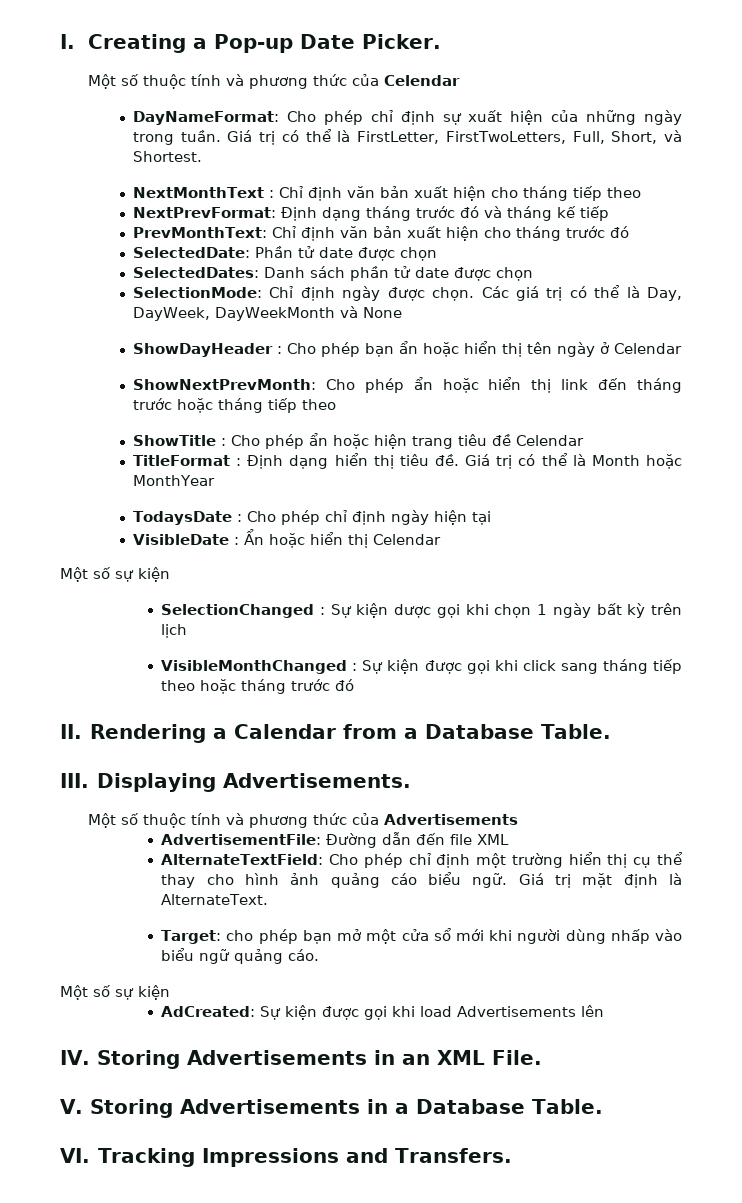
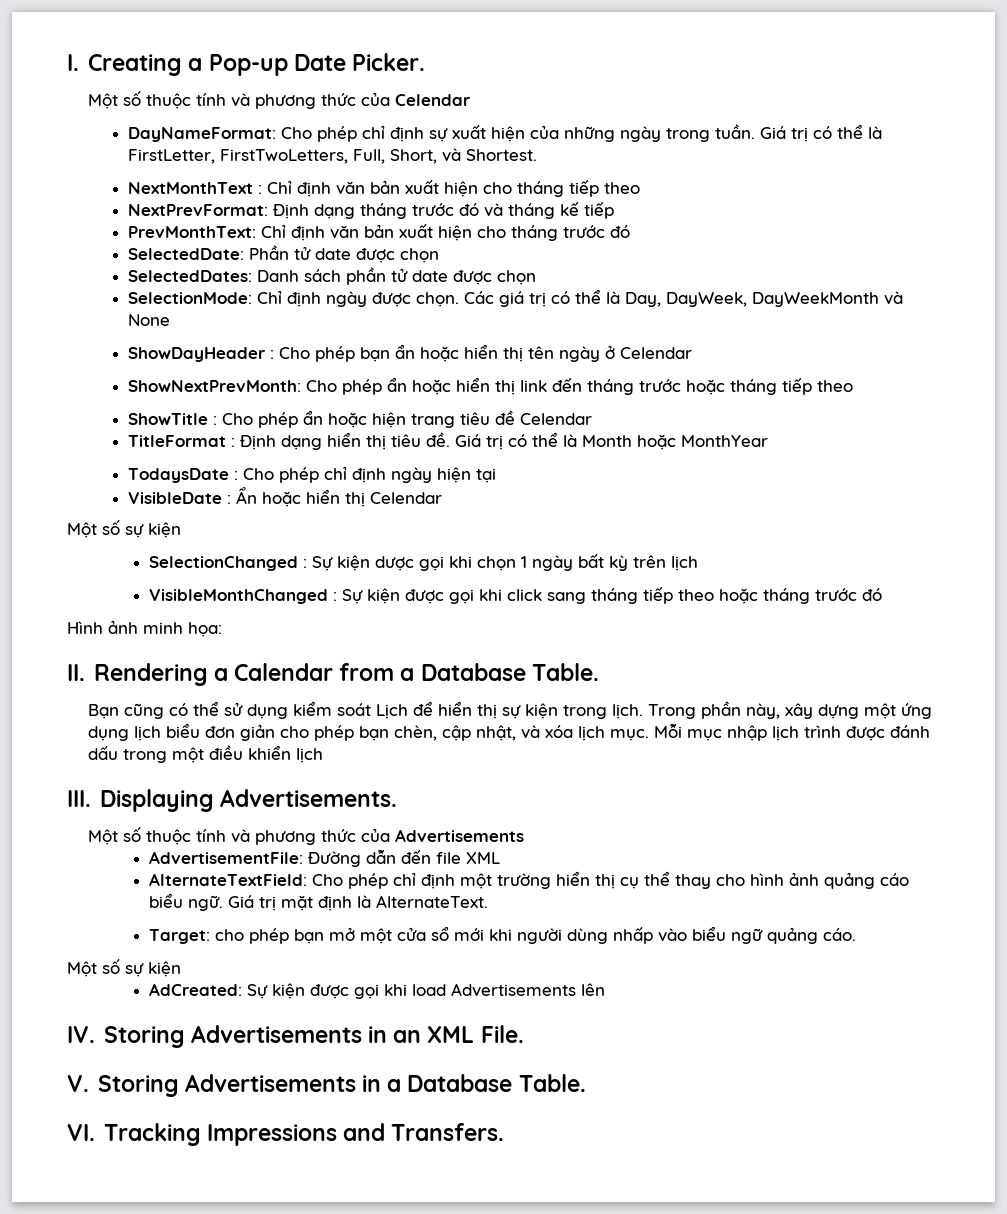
+ Hình ảnh minh họa:
+ Bạn cũng có thể sử dụng kiểm soát Lịch để hiển thị sự kiện trong lịch. Trong phần này, xây dựng một ứng dụng lịch biểu đơn giản cho phép bạn chèn, cập nhật, và xóa lịch mục. Mỗi mục nhập lịch trình được đánh dấu trong một điều khiển lịch

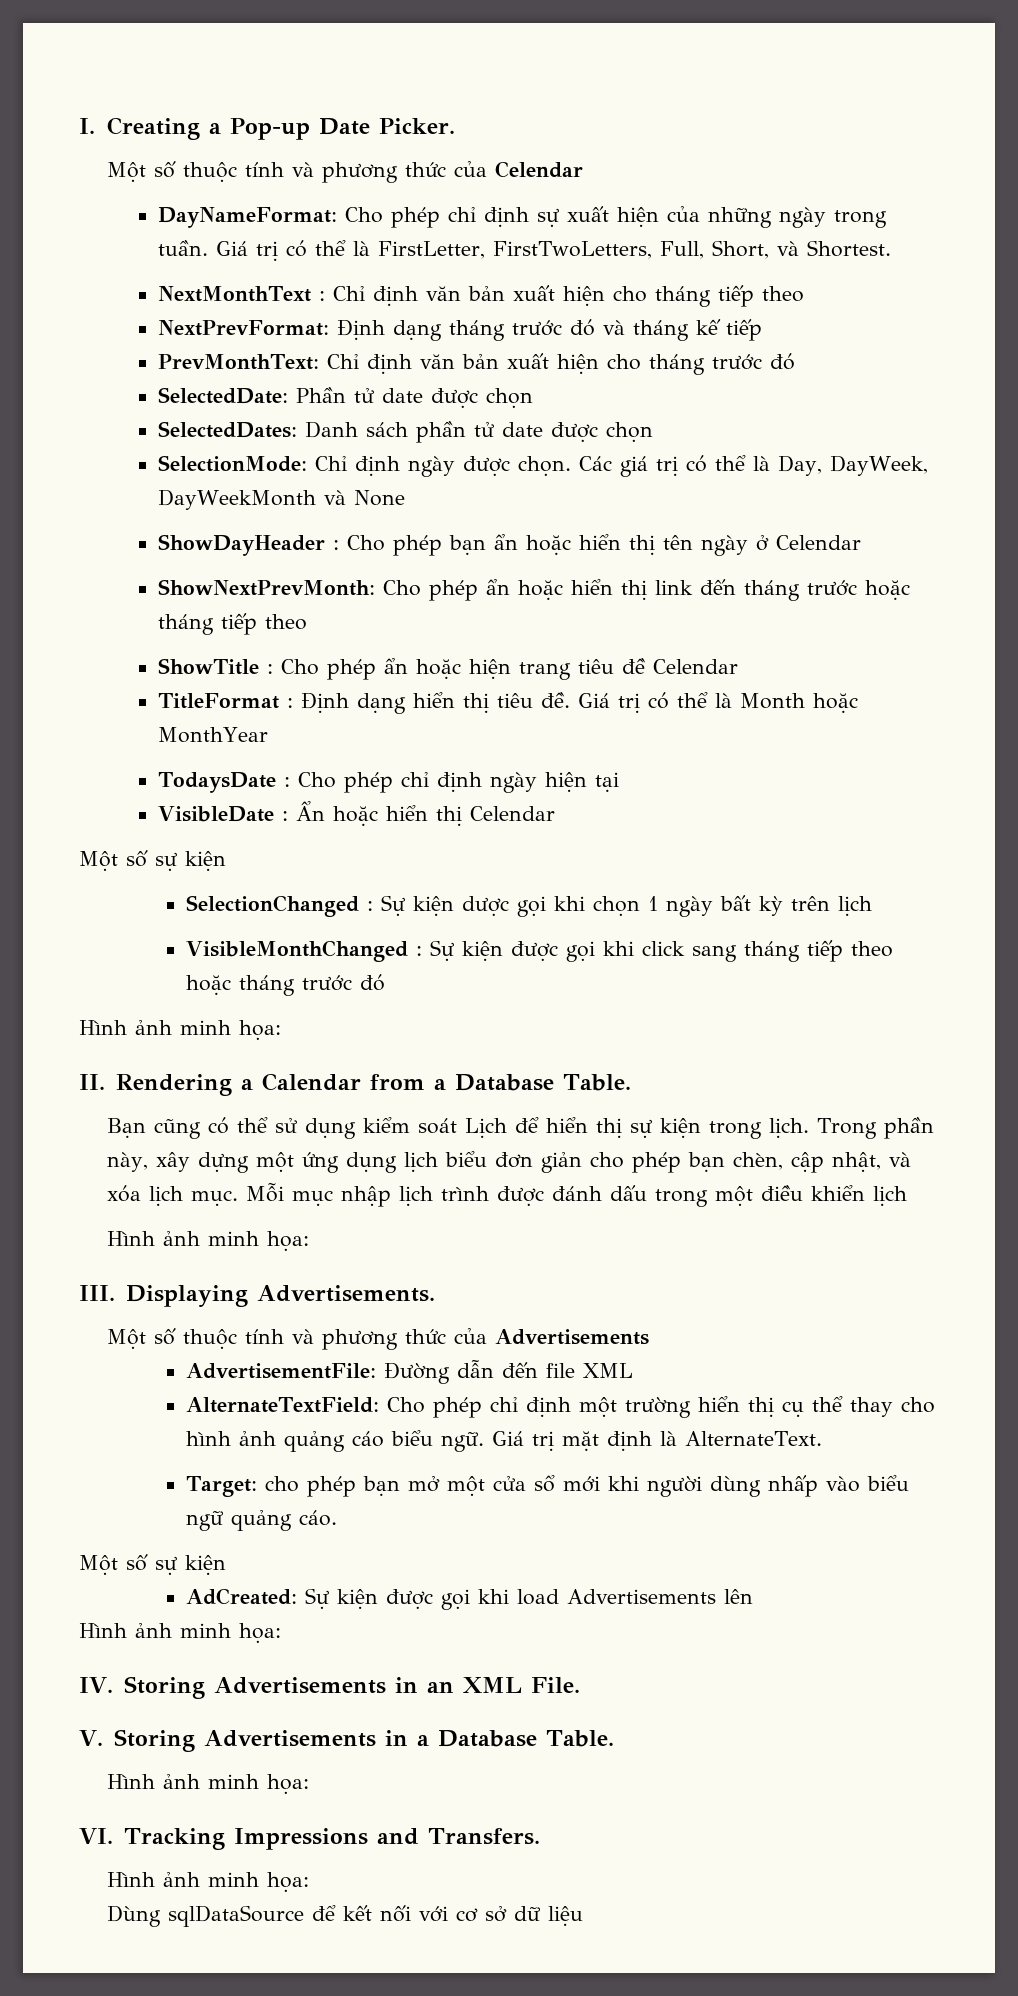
  Mỗi mục nhập lịch trình được đánh dấu trong một điều khiển lịch
+ Hình ảnh minh họa:
  AdCreated: Sự kiện được gọi khi load Advertisements lên
+ Hình ảnh minh họa:
  V. Storing Advertisements in a Database Table.
+ Hình ảnh minh họa:
  VI. Tracking Impressions and Transfers.
+ Hình ảnh minh họa:
+ Dùng sqlDataSource để kết nối với cơ sở dữ liệu

